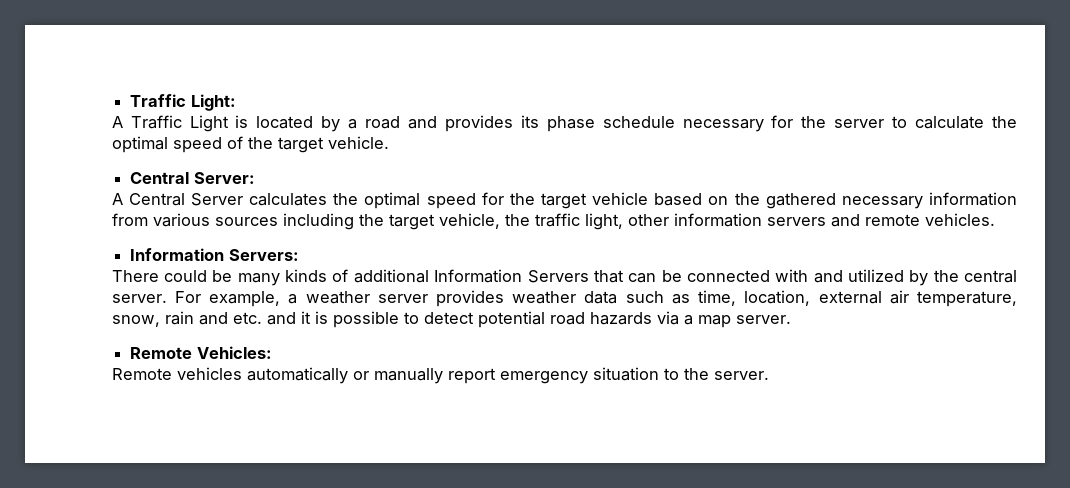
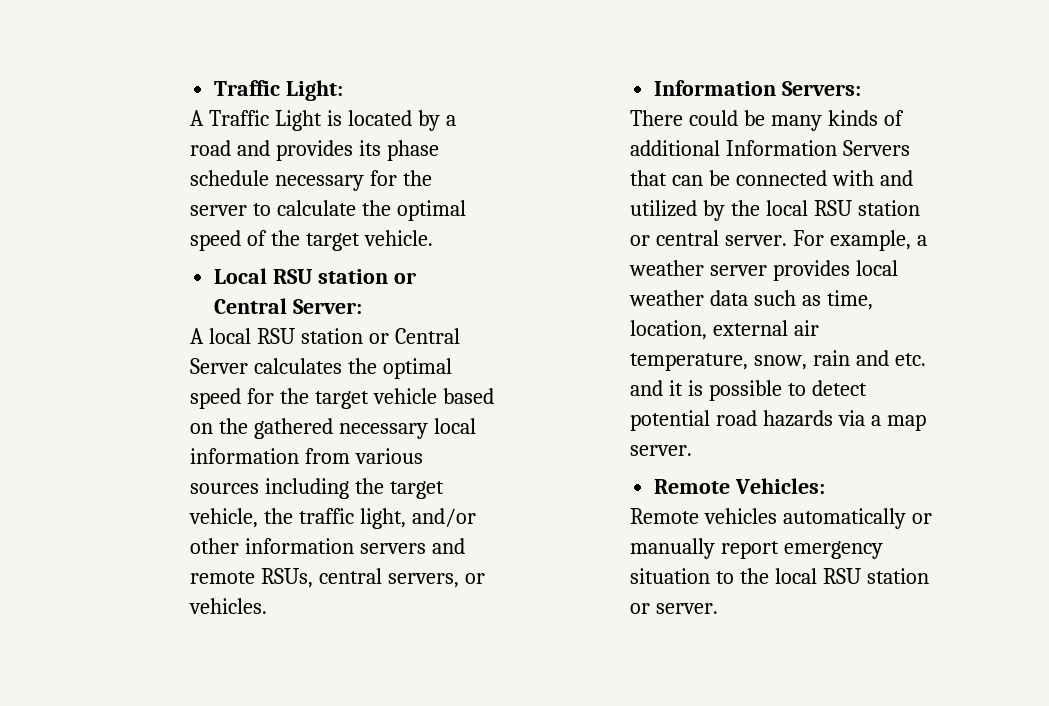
- Central Server:
+ Local RSU station or Central Server:
- A Central Server calculates the optimal speed for the target vehicle based on the gathered necessary information from various sources including the target vehicle, the traffic light, other information servers and remote vehicles.
+ A local RSU station or Central Server calculates the optimal speed for the target vehicle based on the gathered necessary local information from various sources including the target vehicle, the traffic light, and/or other information servers and remote RSUs, central servers, or vehicles.
- There could be many kinds of additional Information Servers that can be connected with and utilized by the central server.
+ There could be many kinds of additional Information Servers that can be connected with and utilized by the local RSU station or central server.
- For example, a weather server provides weather data such as time, location, external air temperature, snow, rain and etc. and it is possible to detect potential road hazards via a map server.
+ For example, a weather server provides local weather data such as time, location, external air temperature, snow, rain and etc. and it is possible to detect potential road hazards via a map server.
- Remote vehicles automatically or manually report emergency situation to the server.
+ Remote vehicles automatically or manually report emergency situation to the local RSU station or server.

